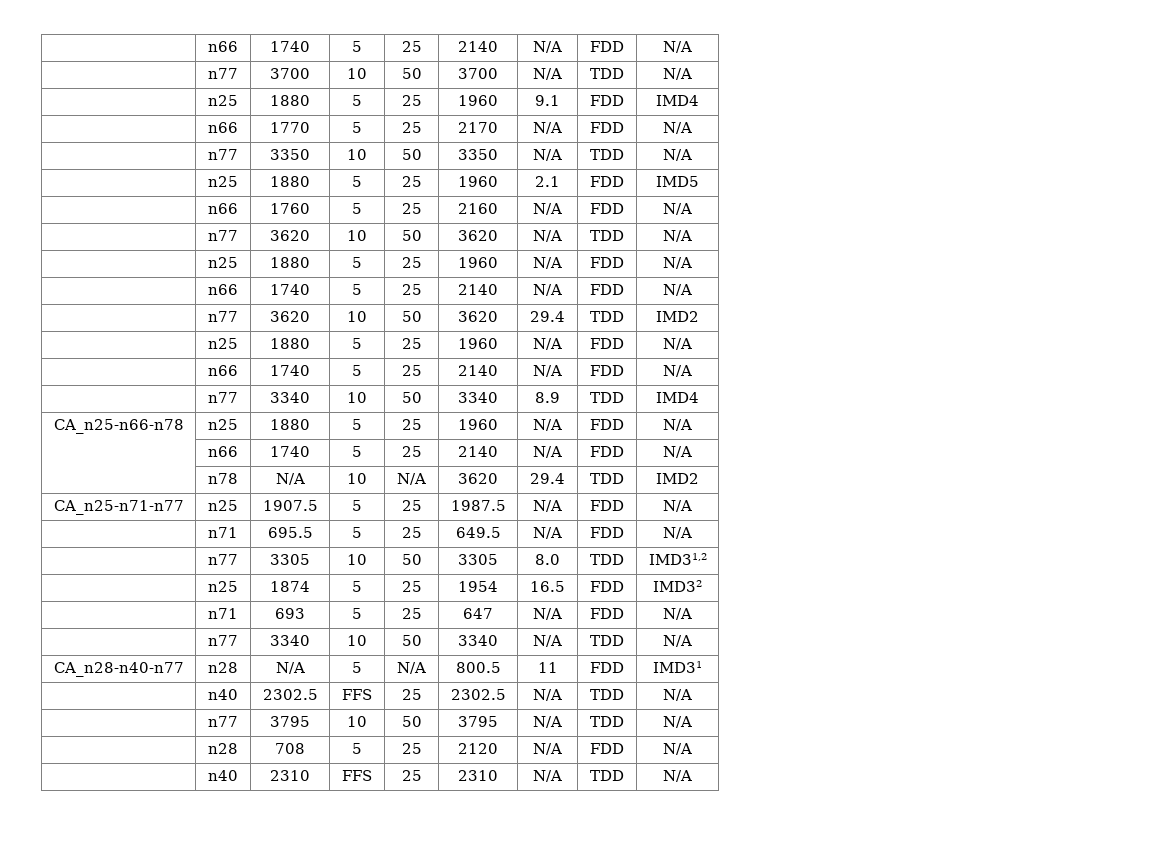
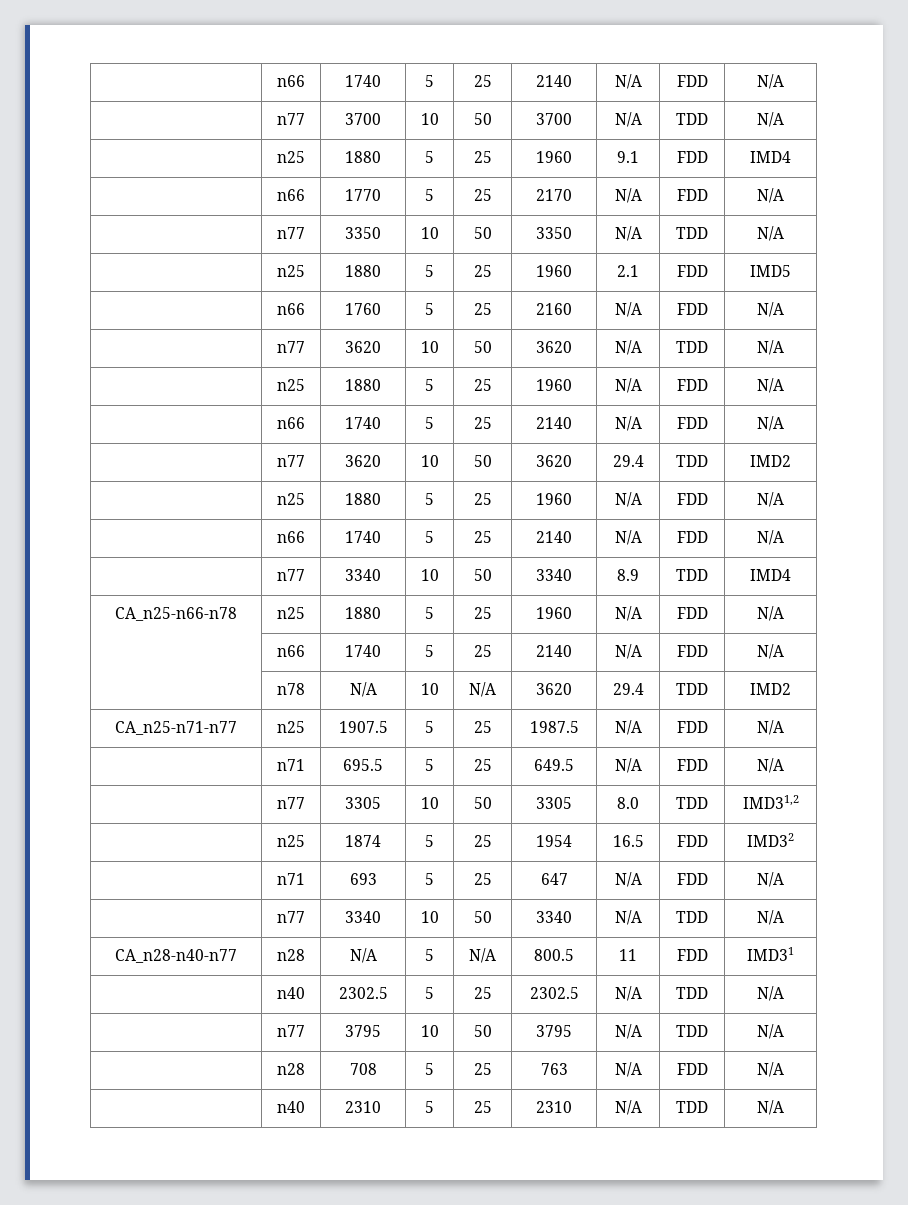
- | n40 | 2302.5 | FFS | 25 | 2302.5 | N/A | TDD | N/A
+ | n40 | 2302.5 | 5 | 25 | 2302.5 | N/A | TDD | N/A
- | n28 | 708 | 5 | 25 | 2120 | N/A | FDD | N/A
+ | n28 | 708 | 5 | 25 | 763 | N/A | FDD | N/A
- | n40 | 2310 | FFS | 25 | 2310 | N/A | TDD | N/A
+ | n40 | 2310 | 5 | 25 | 2310 | N/A | TDD | N/A

